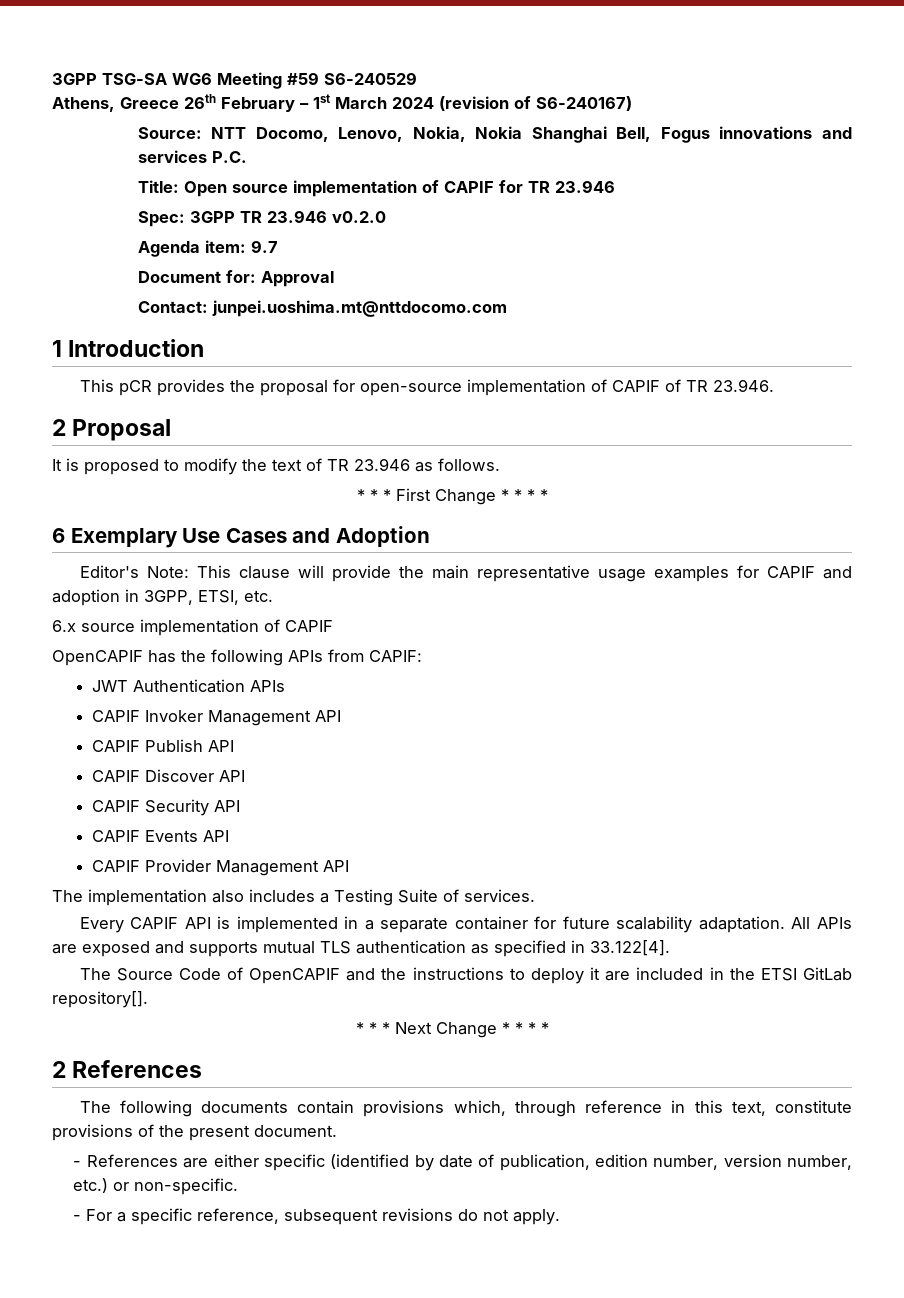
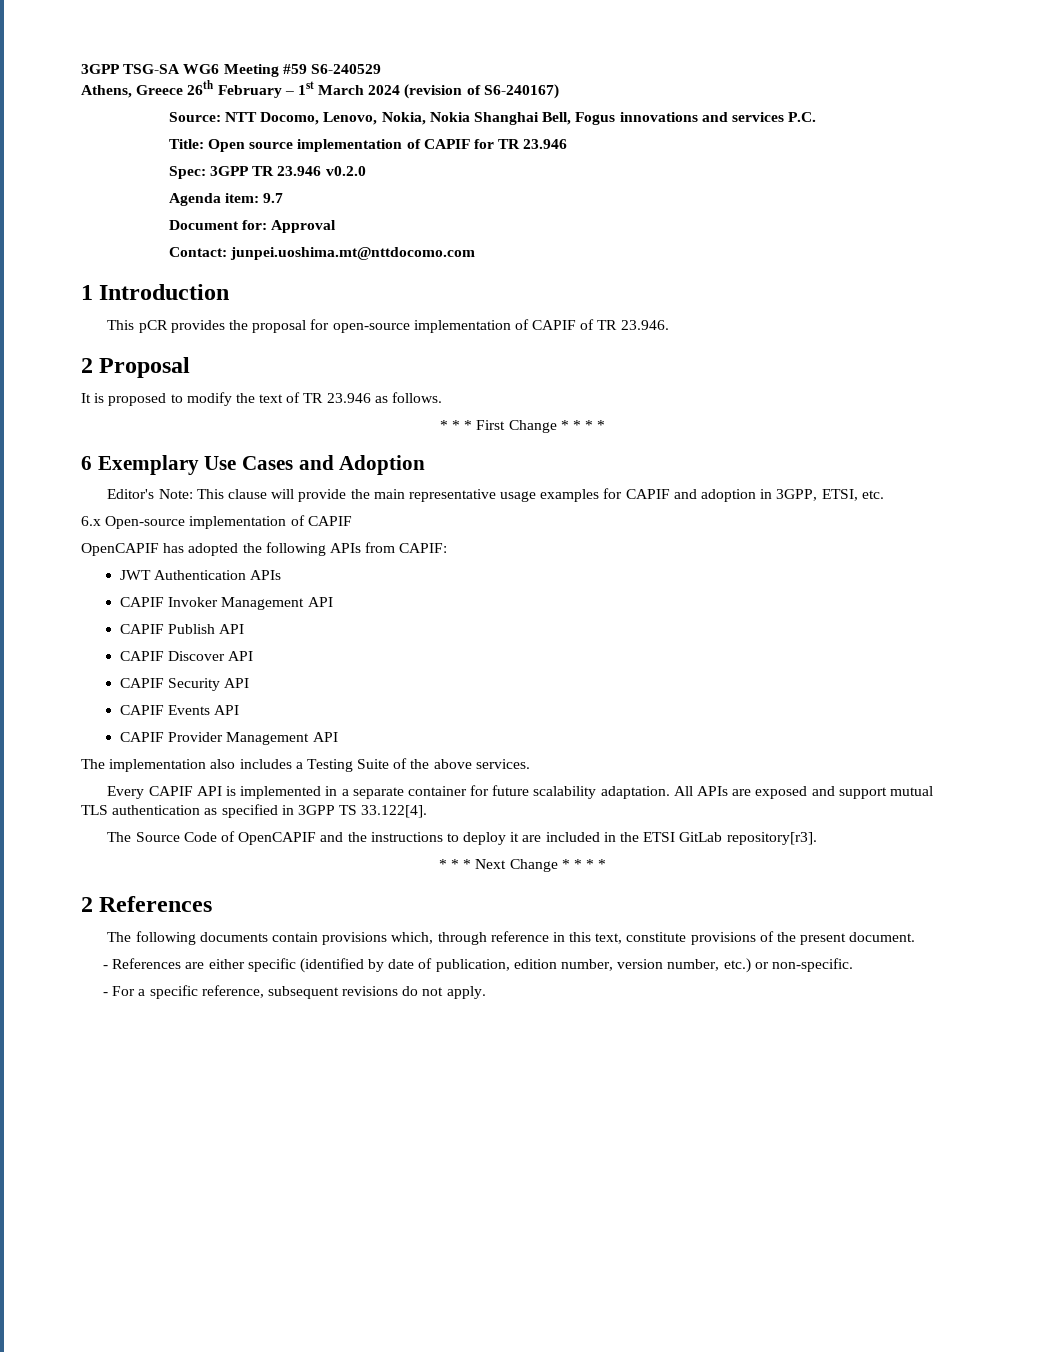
- 6.x source implementation of CAPIF
+ 6.x Open-source implementation of CAPIF
- OpenCAPIF has the following APIs from CAPIF:
+ OpenCAPIF has adopted the following APIs from CAPIF:
- The implementation also includes a Testing Suite of services.
+ The implementation also includes a Testing Suite of the above services.
- All APIs are exposed and supports mutual TLS authentication as specified in 33.122[4].
+ All APIs are exposed and support mutual TLS authentication as specified in 3GPP TS 33.122[4].
- The Source Code of OpenCAPIF and the instructions to deploy it are included in the ETSI GitLab repository[].
+ The Source Code of OpenCAPIF and the instructions to deploy it are included in the ETSI GitLab repository[r3].

